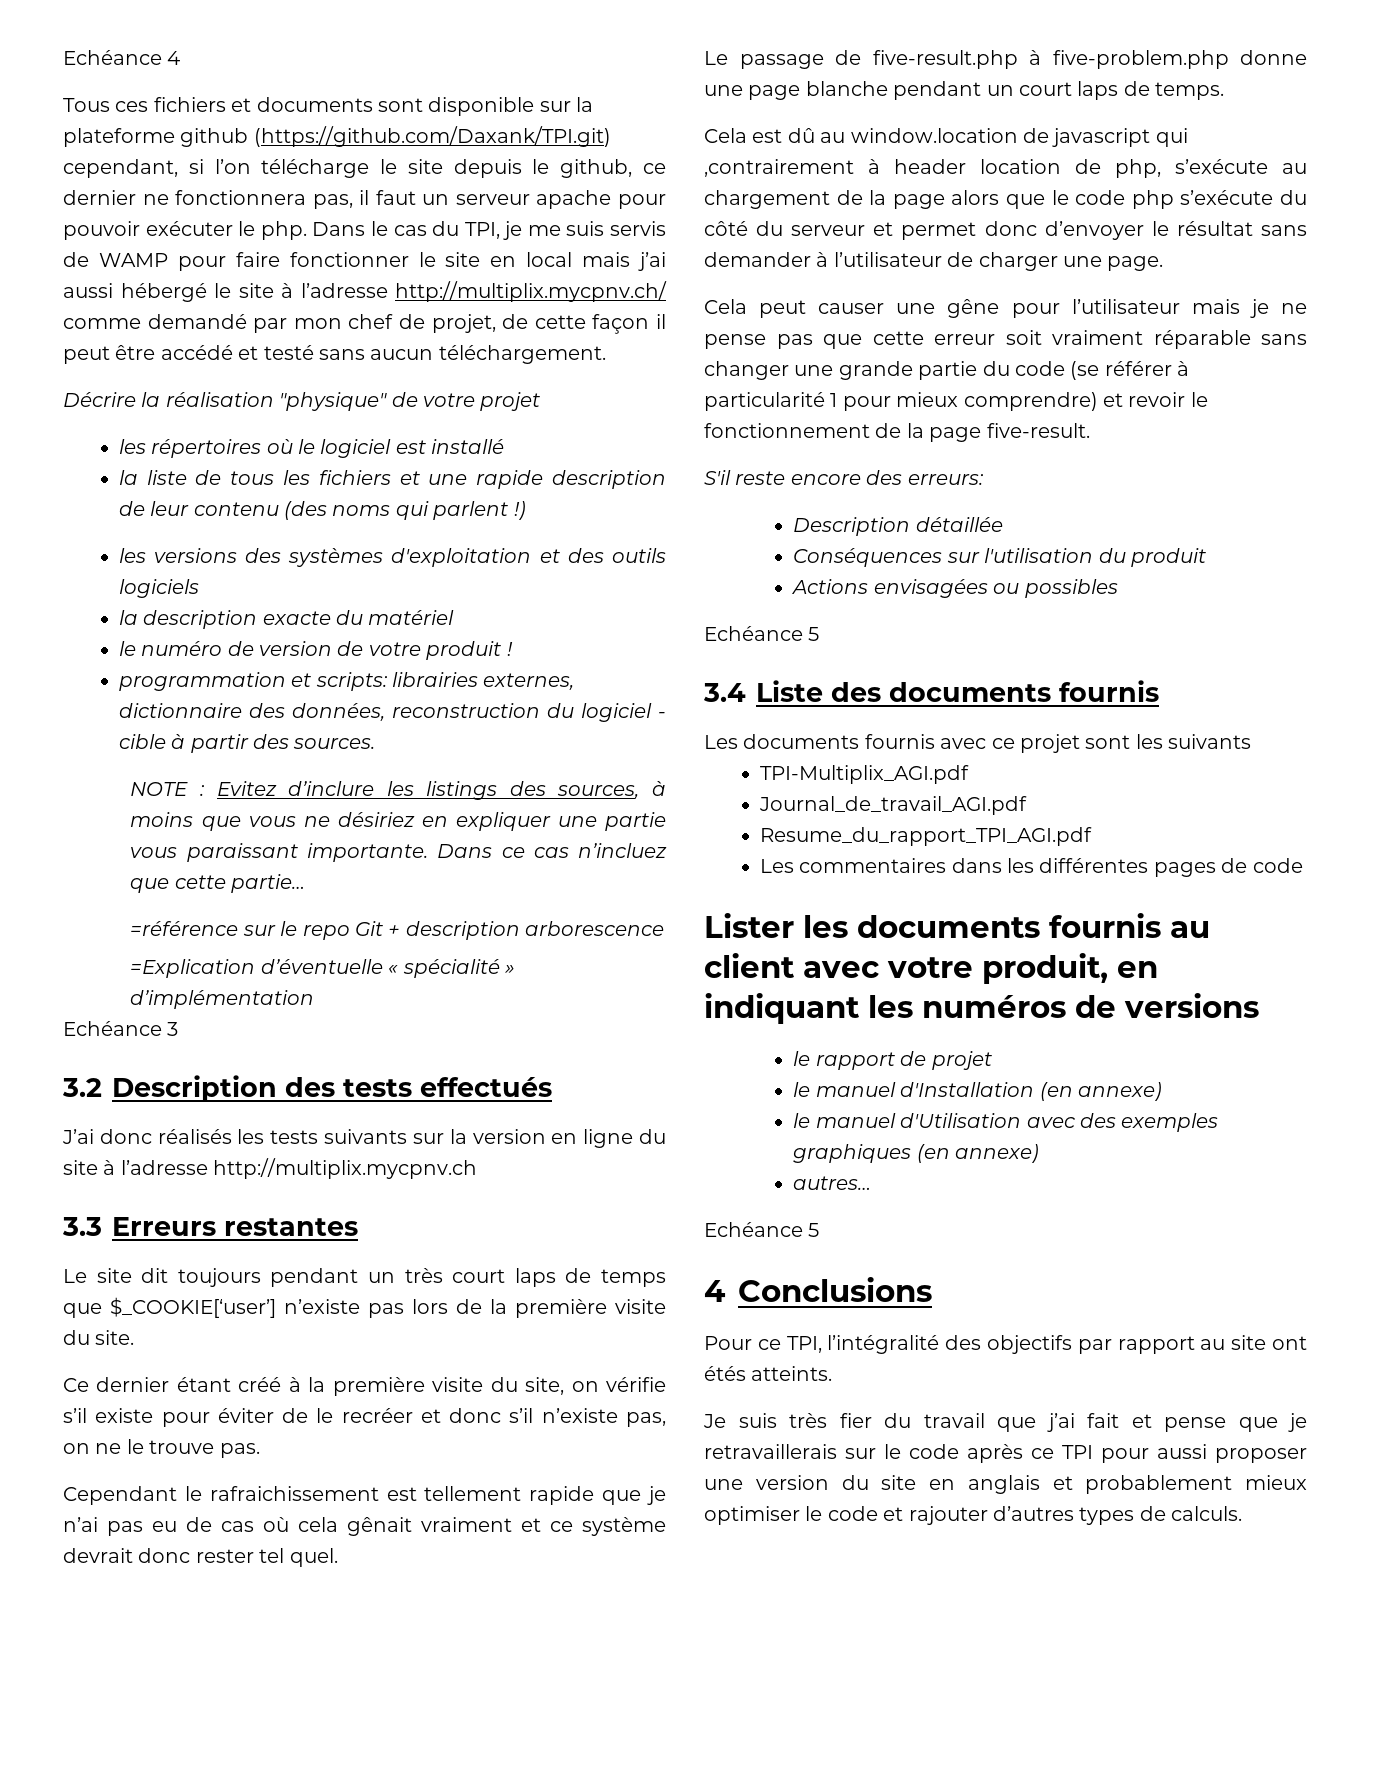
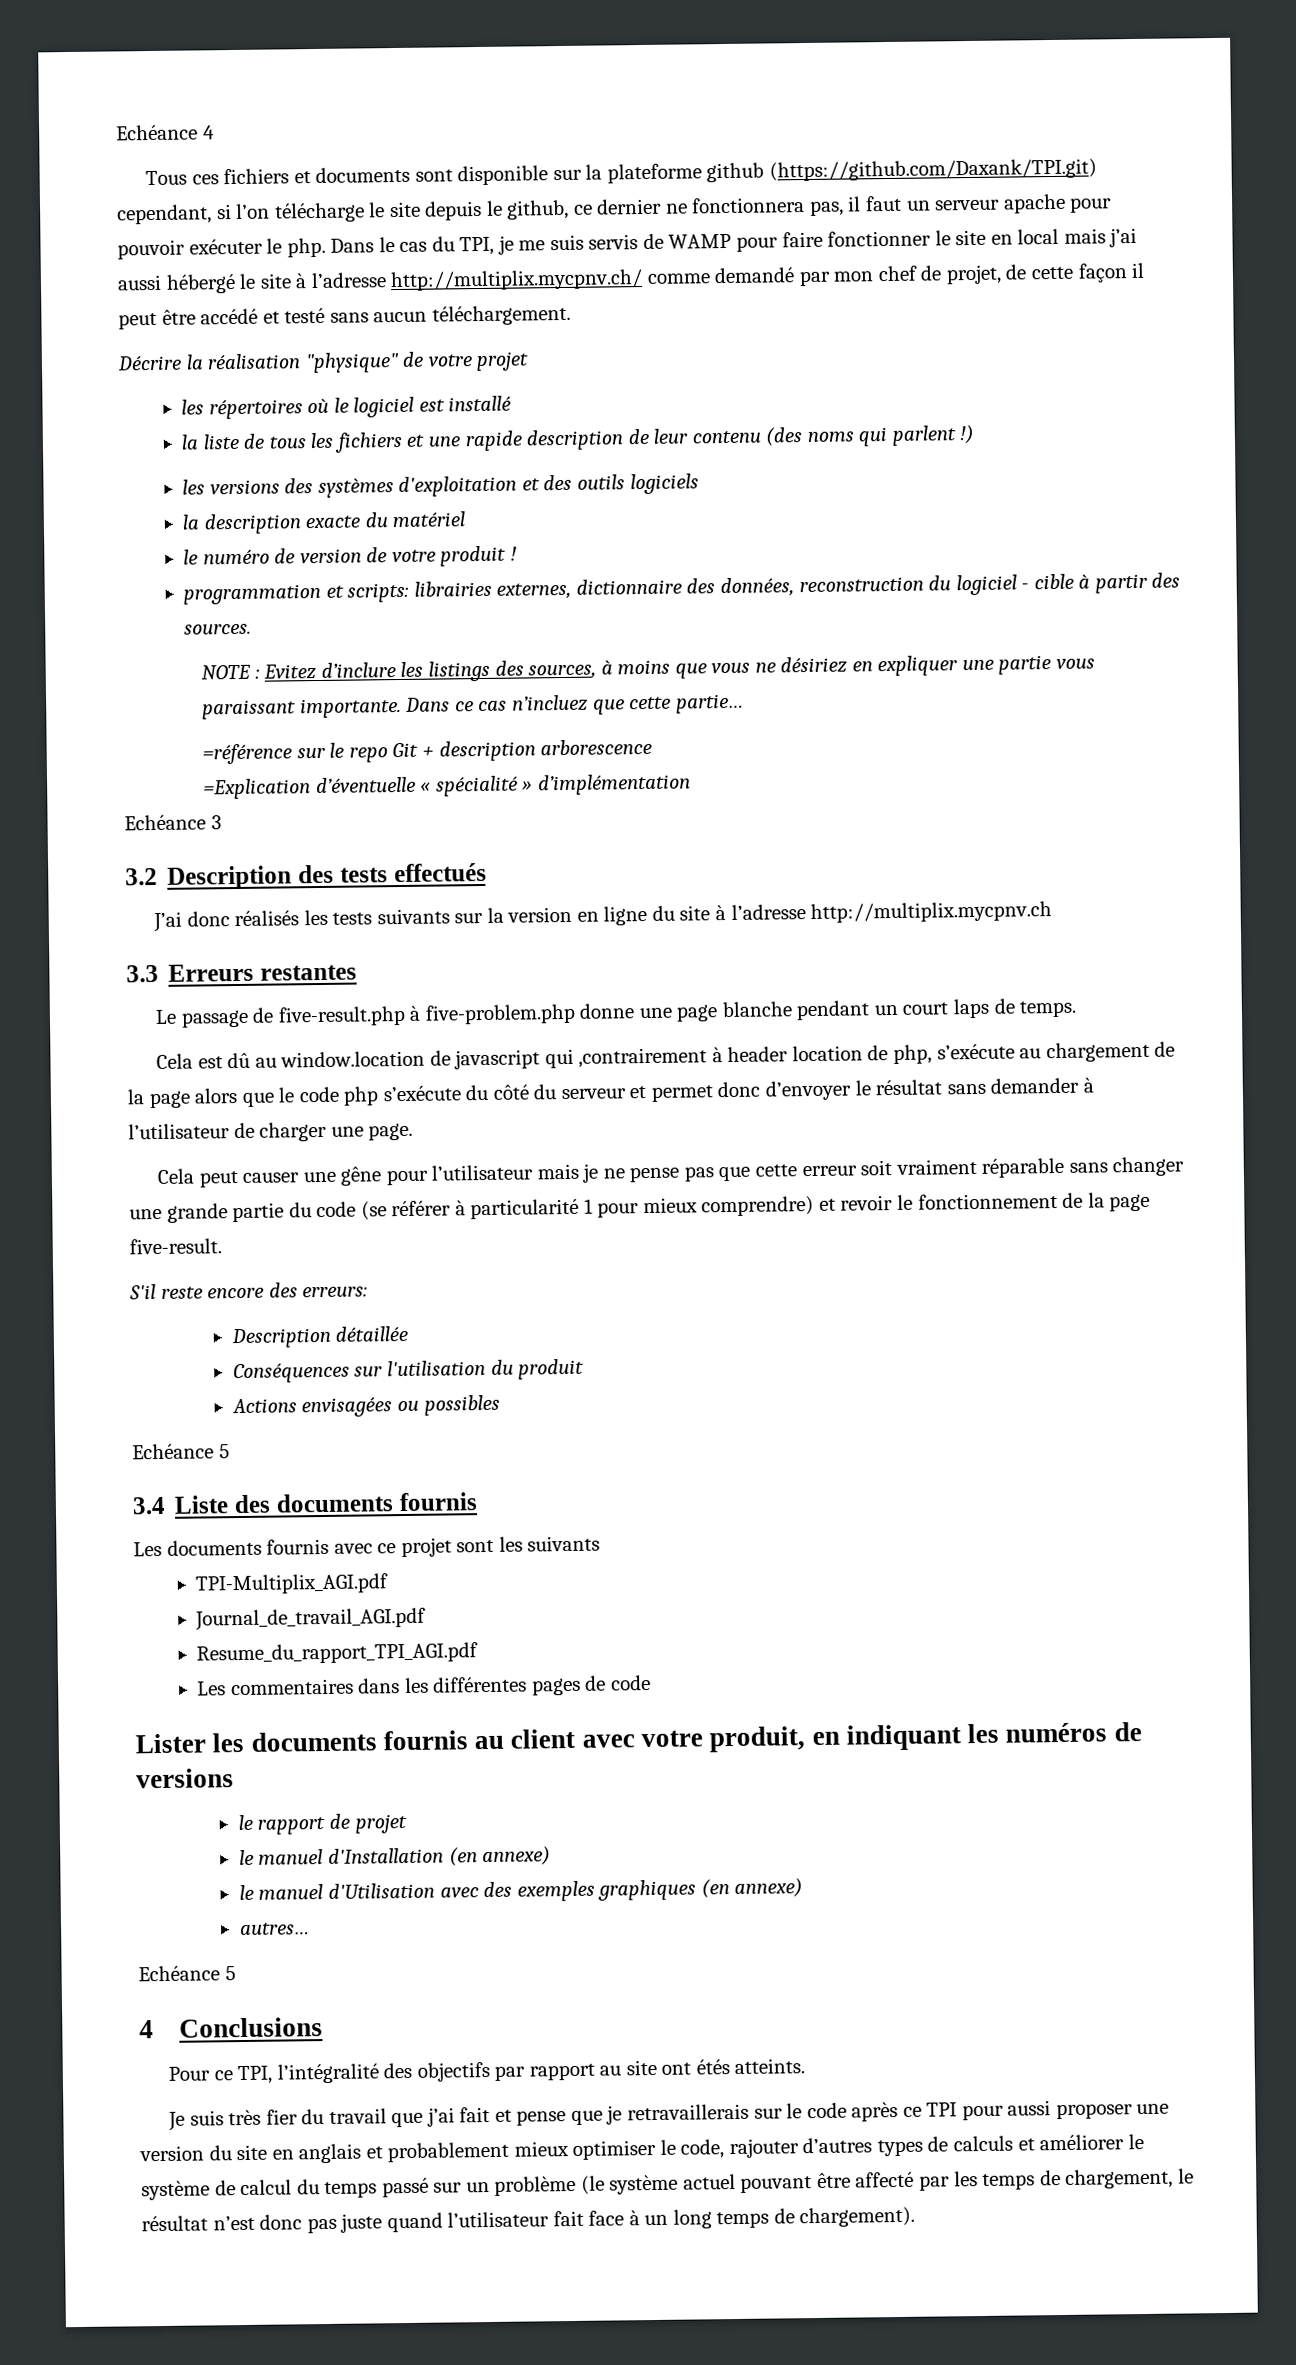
- Le site dit toujours pendant un très court laps de temps que $_COOKIE[‘user’] n’existe pas lors de la première visite du site.
- Ce dernier étant créé à la première visite du site, on vérifie s’il existe pour éviter de le recréer et donc s’il n’existe pas, on ne le trouve pas.
- Cependant le rafraichissement est tellement rapide que je n’ai pas eu de cas où cela gênait vraiment et ce système devrait donc rester tel quel.
- Je suis très fier du travail que j’ai fait et pense que je retravaillerais sur le code après ce TPI pour aussi proposer une version du site en anglais et probablement mieux optimiser le code et rajouter d’autres types de calculs.
+ Je suis très fier du travail que j’ai fait et pense que je retravaillerais sur le code après ce TPI pour aussi proposer une version du site en anglais et probablement mieux optimiser le code, rajouter d’autres types de calculs et améliorer le système de calcul du temps passé sur un problème (le système actuel pouvant être affecté par les temps de chargement, le résultat n’est donc pas juste quand l’utilisateur fait face à un long temps de chargement).

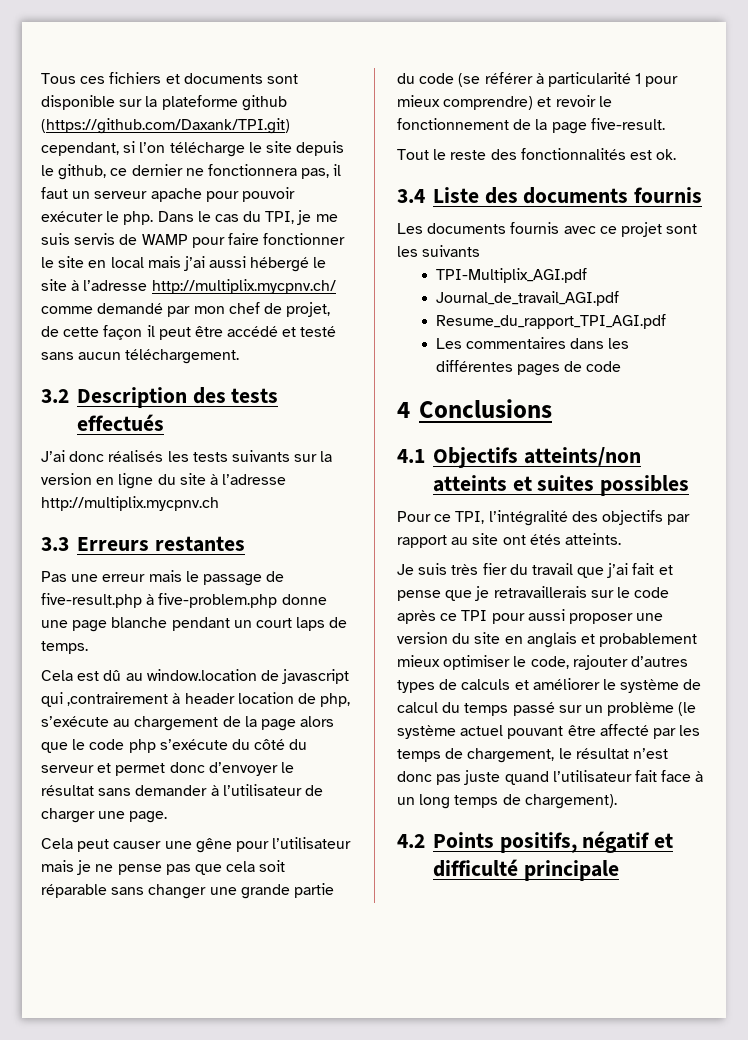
- Echéance 4
- Décrire la réalisation "physique" de votre projet
- les répertoires où le logiciel est installé
- la liste de tous les fichiers et une rapide description de leur contenu (des noms qui parlent !)
- les versions des systèmes d'exploitation et des outils logiciels
- la description exacte du matériel
- le numéro de version de votre produit !
- programmation et scripts: librairies externes, dictionnaire des données, reconstruction du logiciel - cible à partir des sources.
- NOTE : Evitez d’inclure les listings des sources, à moins que vous ne désiriez en expliquer une partie vous paraissant importante. Dans ce cas n’incluez que cette partie…
- =référence sur le repo Git + description arborescence
- =Explication d’éventuelle « spécialité » d’implémentation
- Echéance 3
- Le passage de five-result.php à five-problem.php donne une page blanche pendant un court laps de temps.
+ Pas une erreur mais le passage de five-result.php à five-problem.php donne une page blanche pendant un court laps de temps.
- Cela peut causer une gêne pour l’utilisateur mais je ne pense pas que cette erreur soit vraiment réparable sans changer une grande partie du code (se référer à particularité 1 pour mieux comprendre) et revoir le fonctionnement de la page five-result.
+ Cela peut causer une gêne pour l’utilisateur mais je ne pense pas que cela soit réparable sans changer une grande partie du code (se référer à particularité 1 pour mieux comprendre) et revoir le fonctionnement de la page five-result.
- S'il reste encore des erreurs:
- Description détaillée
- Conséquences sur l'utilisation du produit
- Actions envisagées ou possibles
- Echéance 5
+ Tout le reste des fonctionnalités est ok.
- Lister les documents fournis au client avec votre produit, en indiquant les numéros de versions
- le rapport de projet
- le manuel d'Installation (en annexe)
- le manuel d'Utilisation avec des exemples graphiques (en annexe)
- autres…
- Echéance 5
  4 Conclusions
+ 4.1 Objectifs atteints/non atteints et suites possibles
+ 4.2 Points positifs, négatif et difficulté principale

